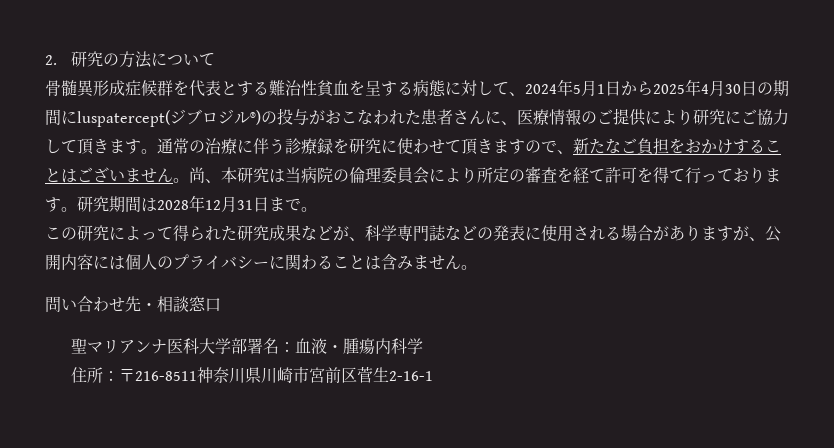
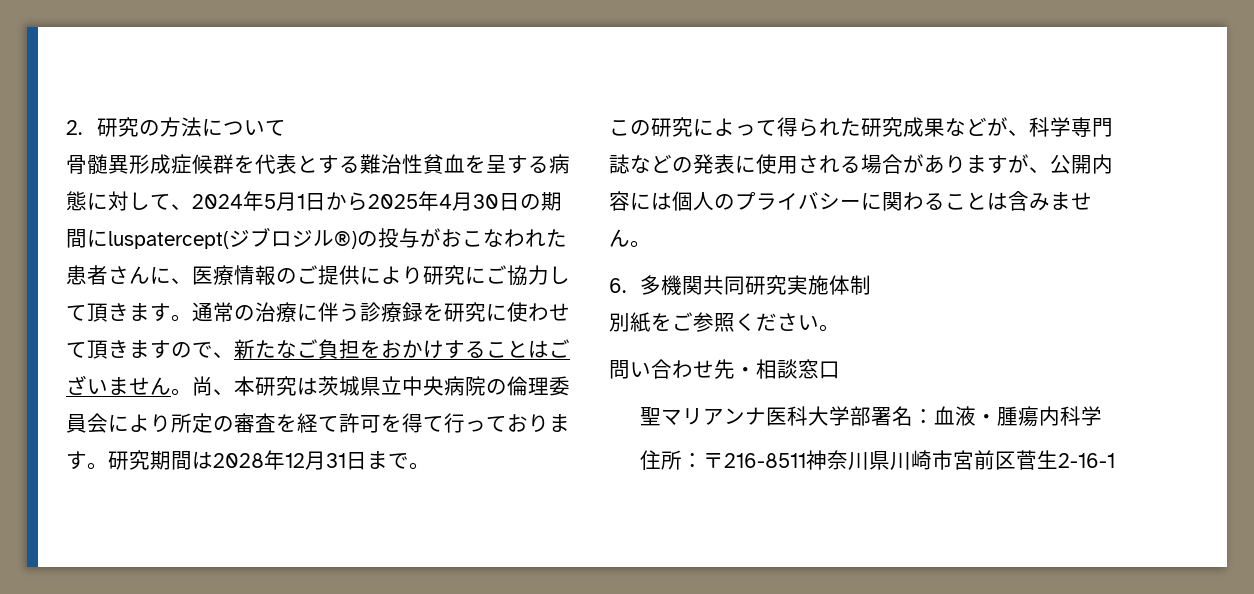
- 尚、本研究は当病院の倫理委員会により所定の審査を経て許可を得て行っております。
+ 尚、本研究は茨城県立中央病院の倫理委員会により所定の審査を経て許可を得て行っております。
+ 6.多機関共同研究実施体制
+ 別紙をご参照ください。

